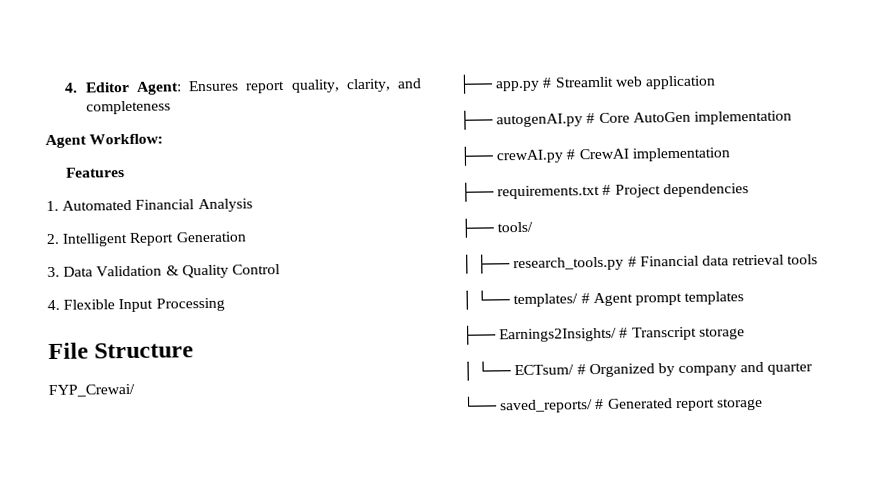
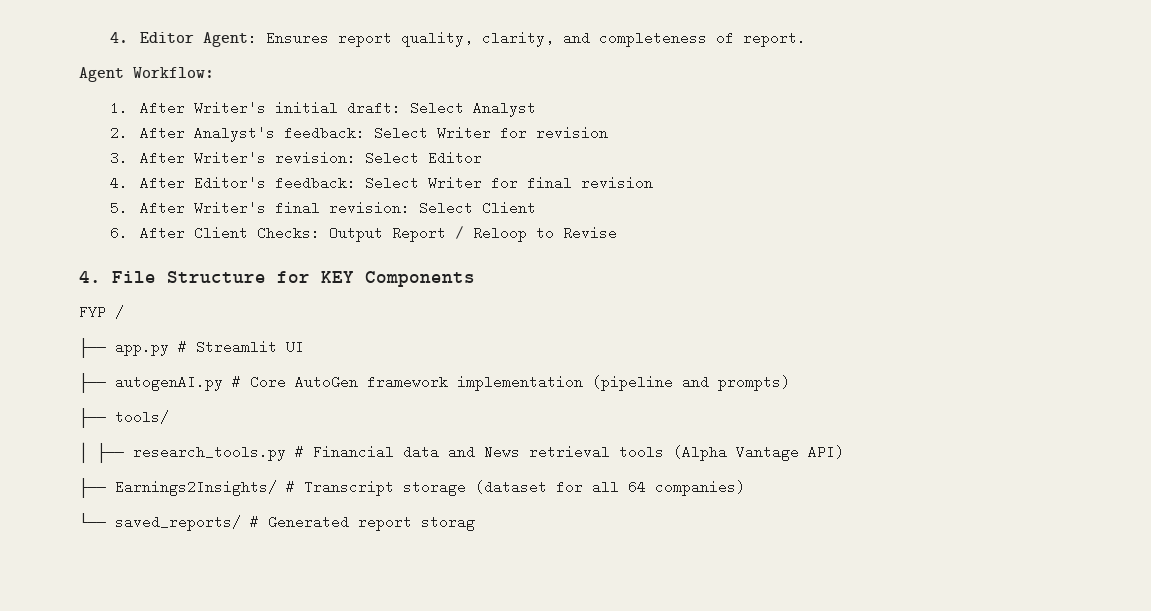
- 4. Editor Agent: Ensures report quality, clarity, and completeness
+ 4. Editor Agent: Ensures report quality, clarity, and completeness of report.
- Features
- 1. Automated Financial Analysis
- 2. Intelligent Report Generation
- 3. Data Validation & Quality Control
- 4. Flexible Input Processing
- File Structure
- FYP_Crewai/
+ 1. After Writer's initial draft: Select Analyst
+ 2. After Analyst's feedback: Select Writer for revision
+ 3. After Writer's revision: Select Editor
+ 4. After Editor's feedback: Select Writer for final revision
+ 5. After Writer's final revision: Select Client
+ 6. After Client Checks: Output Report / Reloop to Revise
+ 4. File Structure for KEY Components
+ FYP /
- ├── app.py # Streamlit web application
+ ├── app.py # Streamlit UI
- ├── autogenAI.py # Core AutoGen implementation
- ├── crewAI.py # CrewAI implementation
- ├── requirements.txt # Project dependencies
+ ├── autogenAI.py # Core AutoGen framework implementation (pipeline and prompts)
- │ ├── research_tools.py # Financial data retrieval tools
- │ └── templates/ # Agent prompt templates
+ │ ├── research_tools.py # Financial data and News retrieval tools (Alpha Vantage API)
- ├── Earnings2Insights/ # Transcript storage
- │ └── ECTsum/ # Organized by company and quarter
+ ├── Earnings2Insights/ # Transcript storage (dataset for all 64 companies)
- └── saved_reports/ # Generated report storage
+ └── saved_reports/ # Generated report storag

